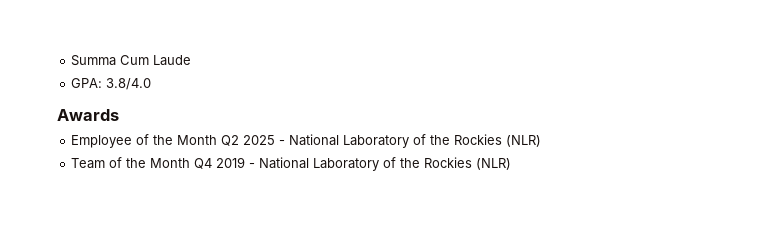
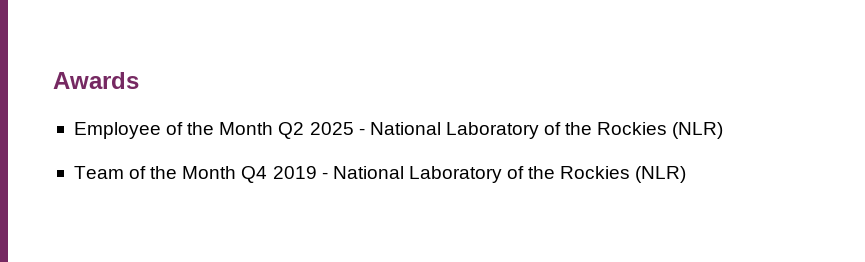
- Summa Cum Laude
- GPA: 3.8/4.0

